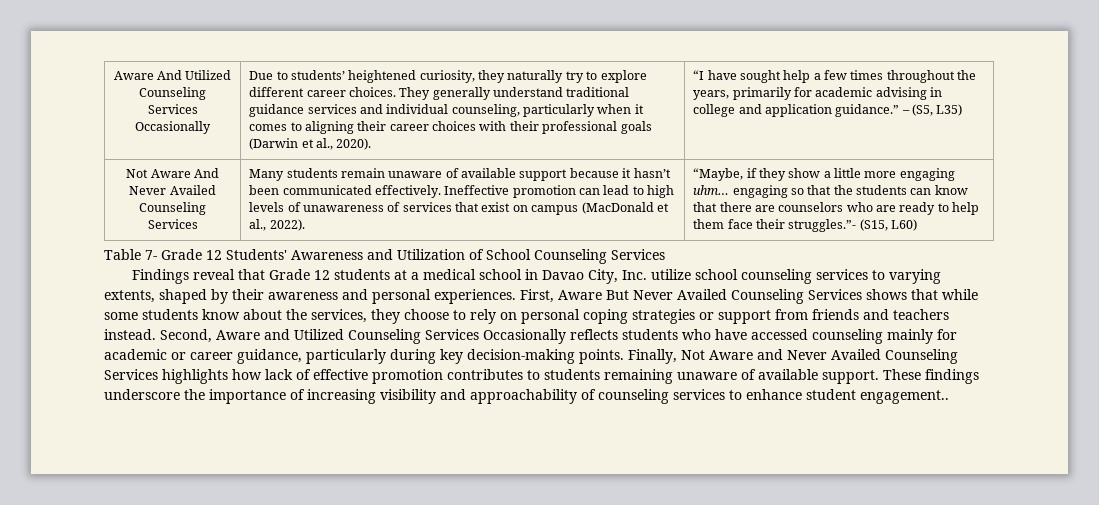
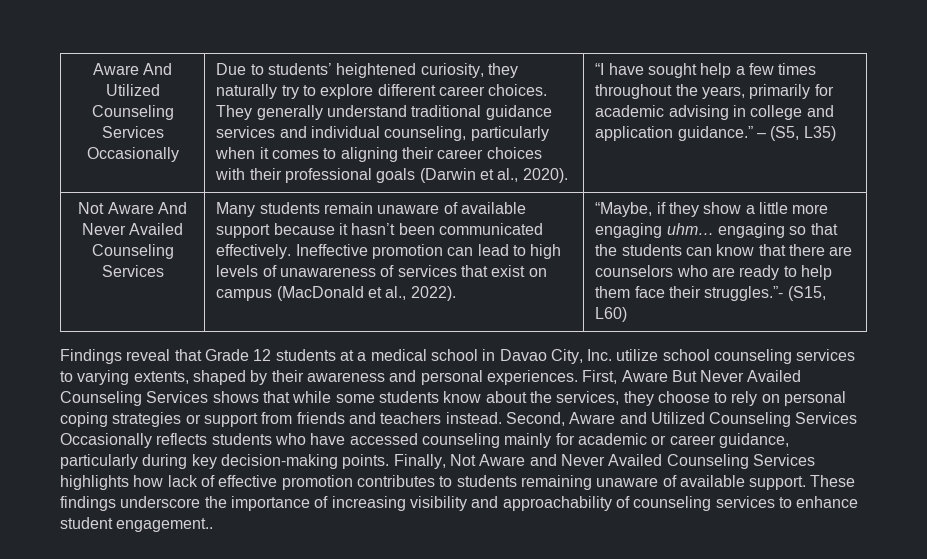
- Table 7- Grade 12 Students' Awareness and Utilization of School Counseling Services

